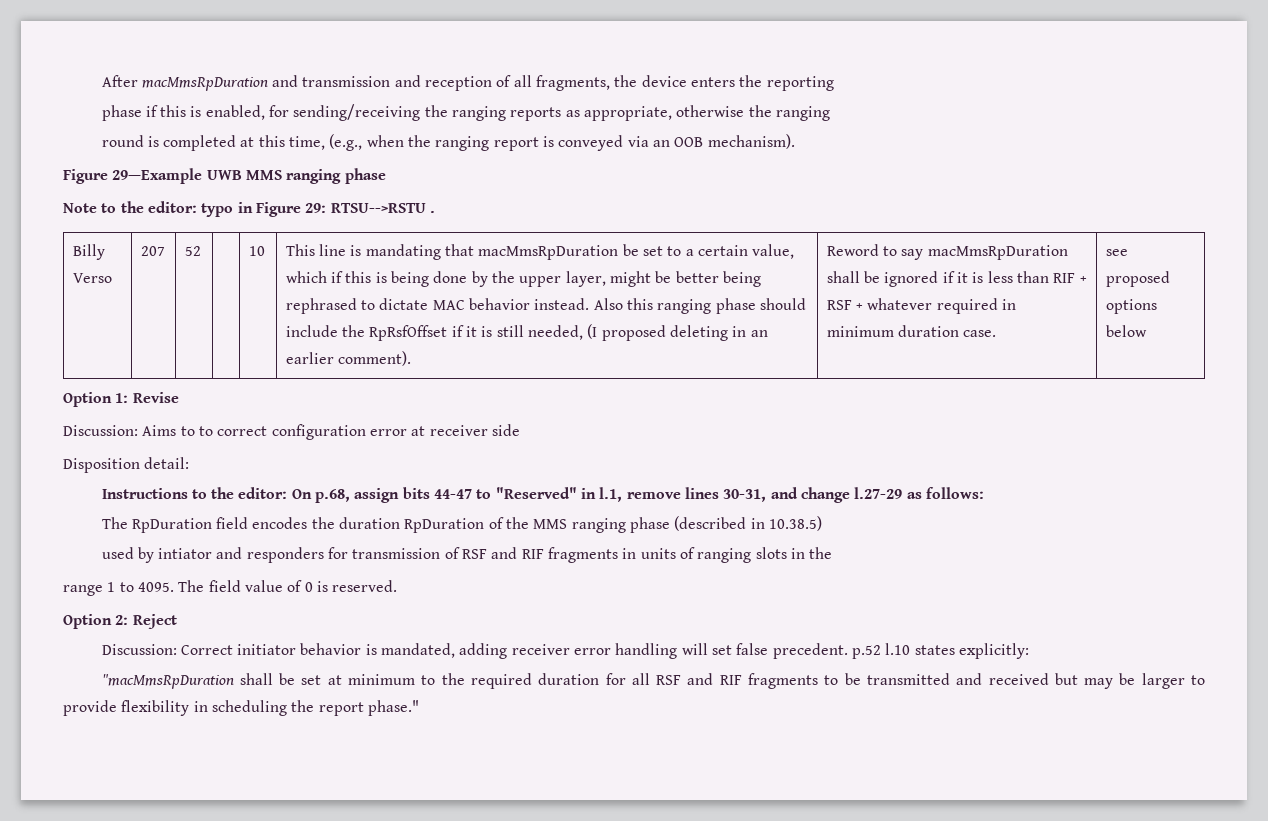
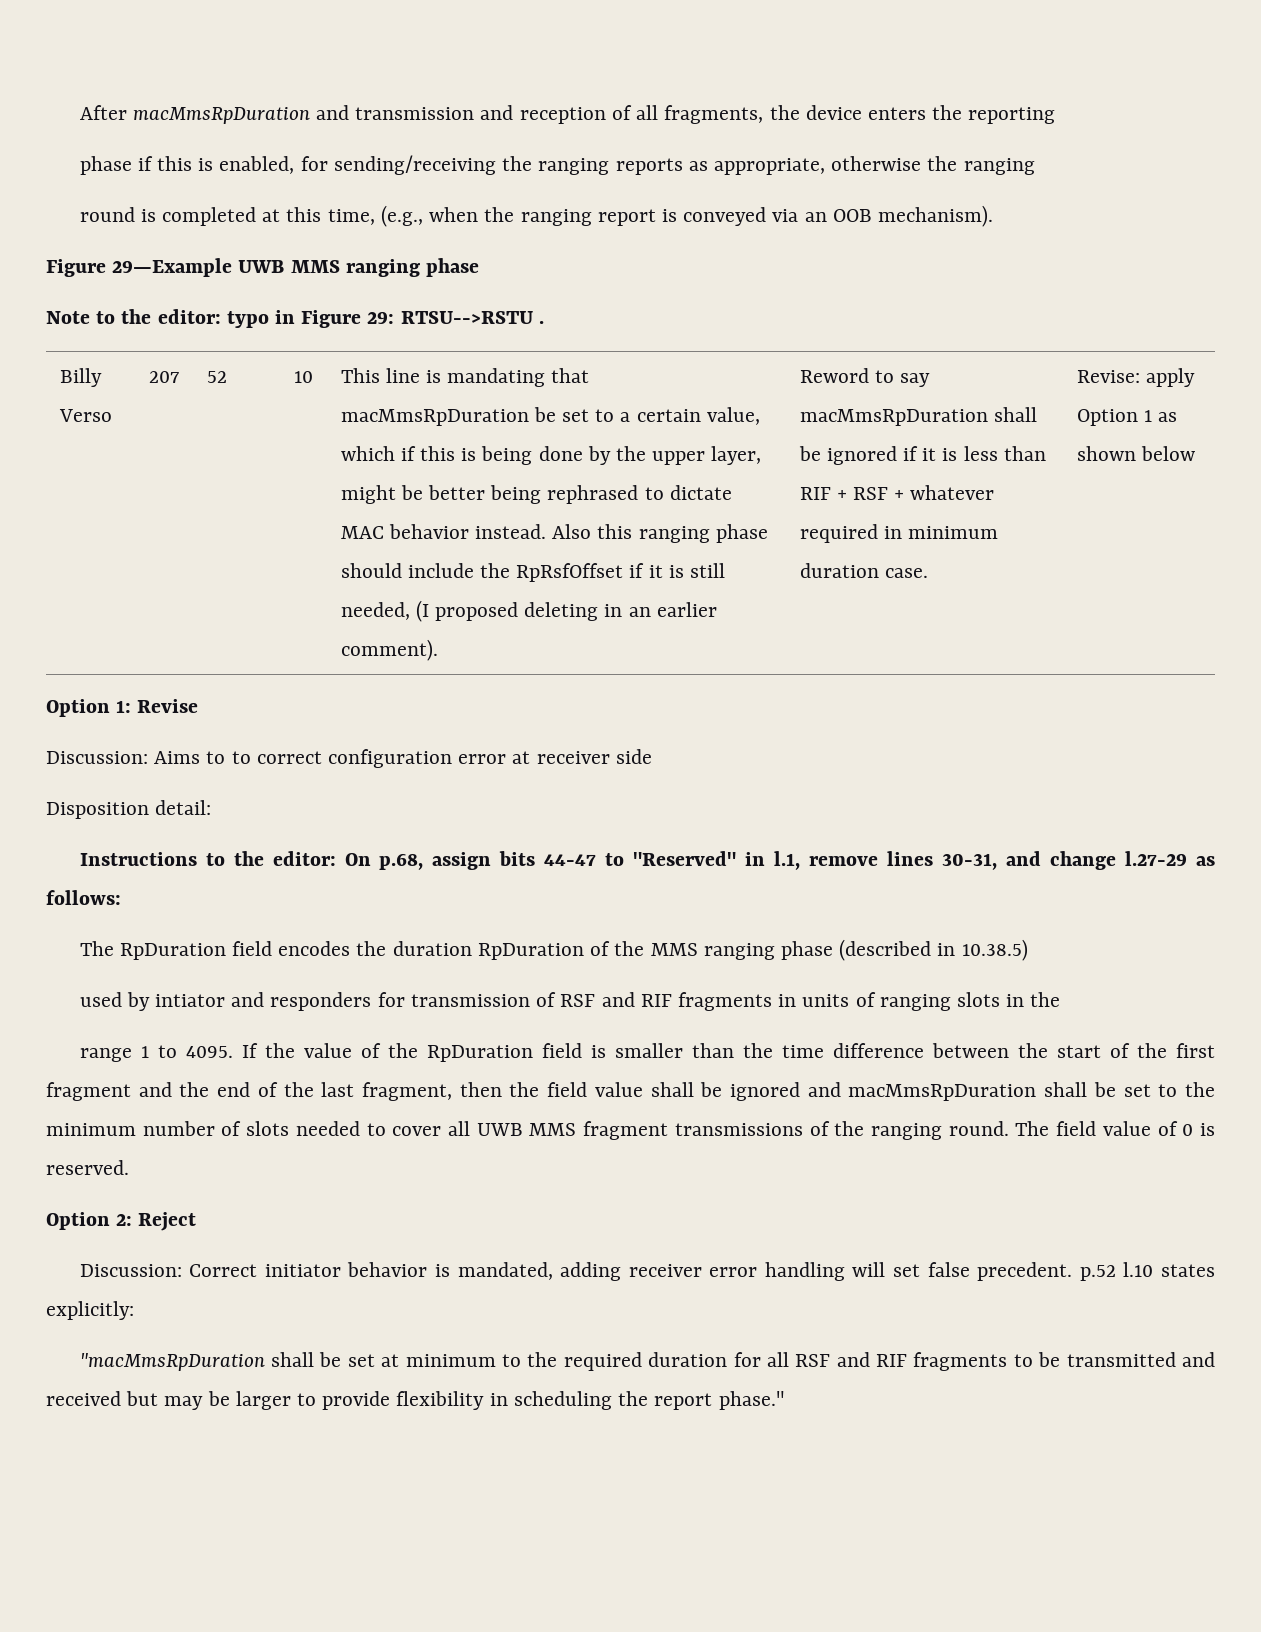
- see proposed options below
+ Revise: apply Option 1 as shown below
+ If the value of the RpDuration field is smaller than the time difference between the start of the first fragment and the end of the last fragment, then the field value shall be ignored and macMmsRpDuration shall be set to the minimum number of slots needed to cover all UWB MMS fragment transmissions of the ranging round.

